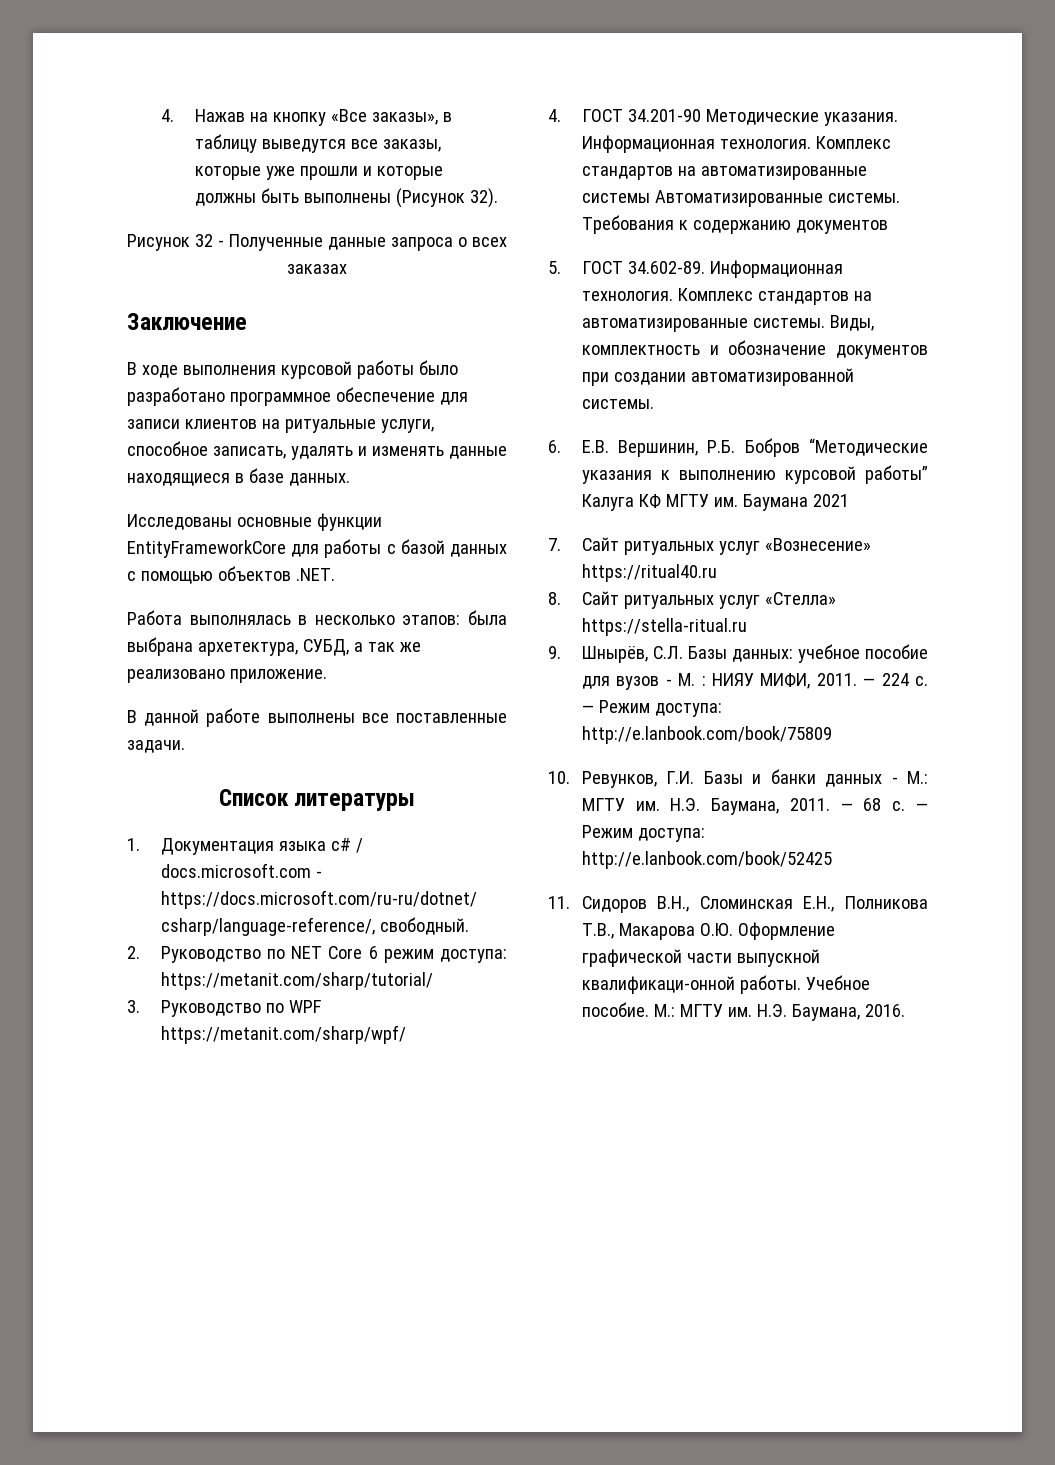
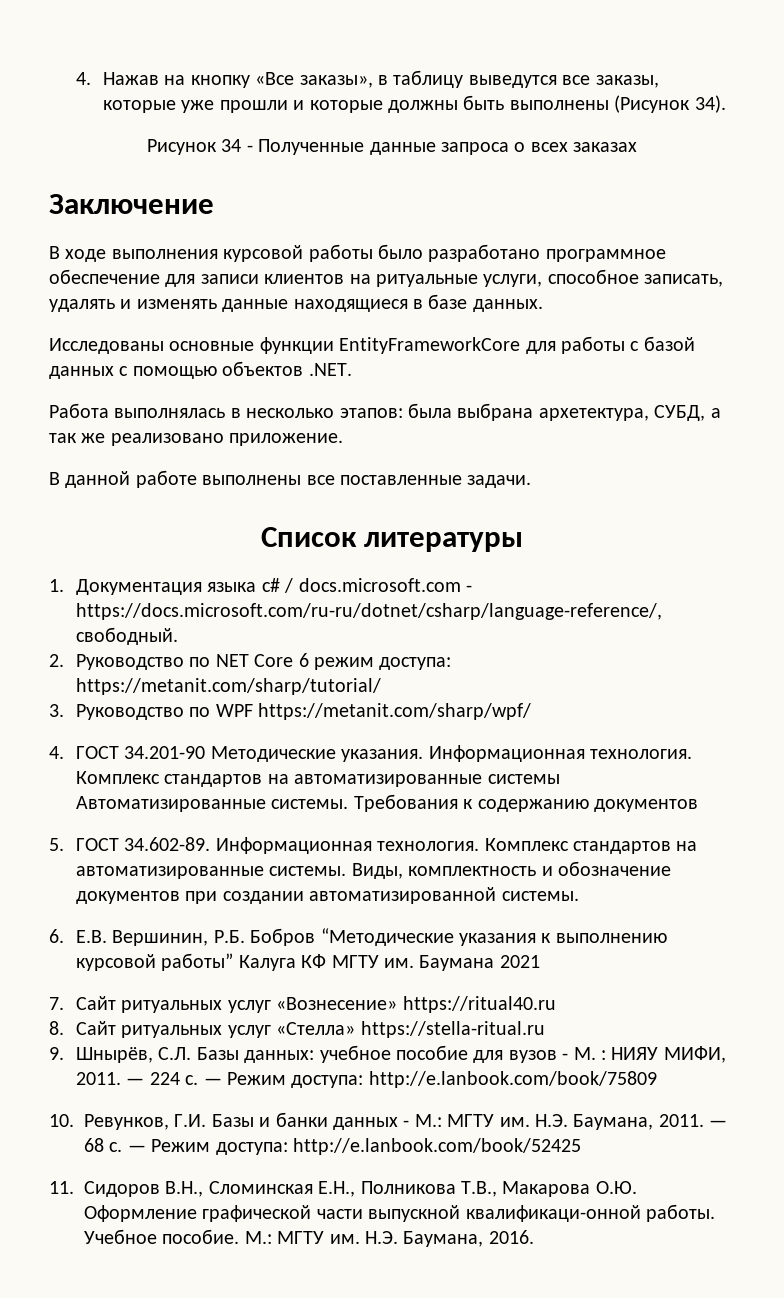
- 4. Нажав на кнопку «Все заказы», в таблицу выведутся все заказы, которые уже прошли и которые должны быть выполнены (Рисунок 32).
+ 4. Нажав на кнопку «Все заказы», в таблицу выведутся все заказы, которые уже прошли и которые должны быть выполнены (Рисунок 34).
- Рисунок 32 - Полученные данные запроса о всех заказах
+ Рисунок 34 - Полученные данные запроса о всех заказах

